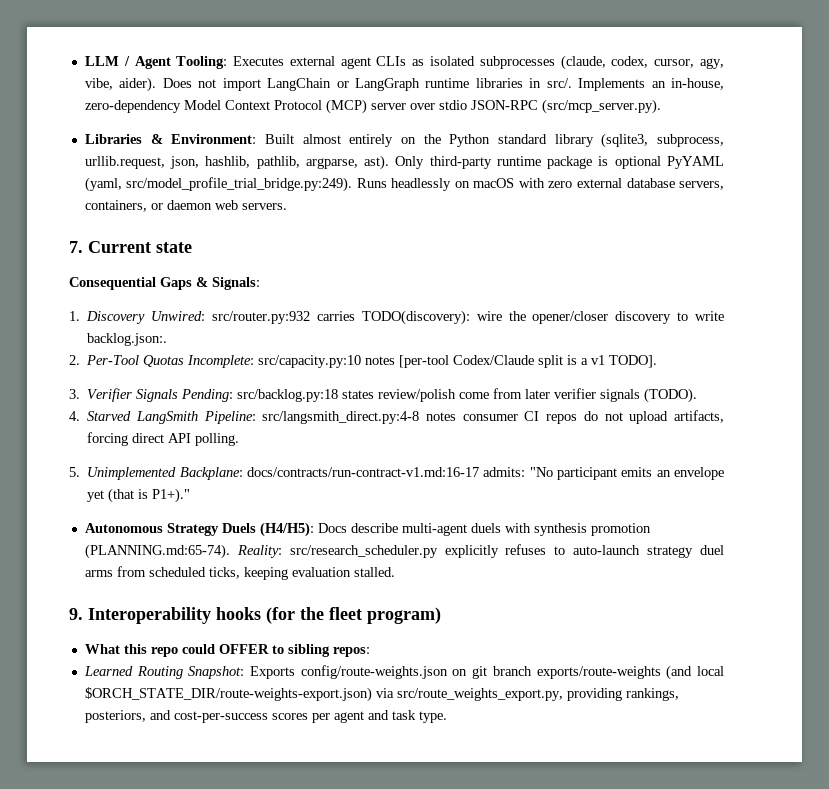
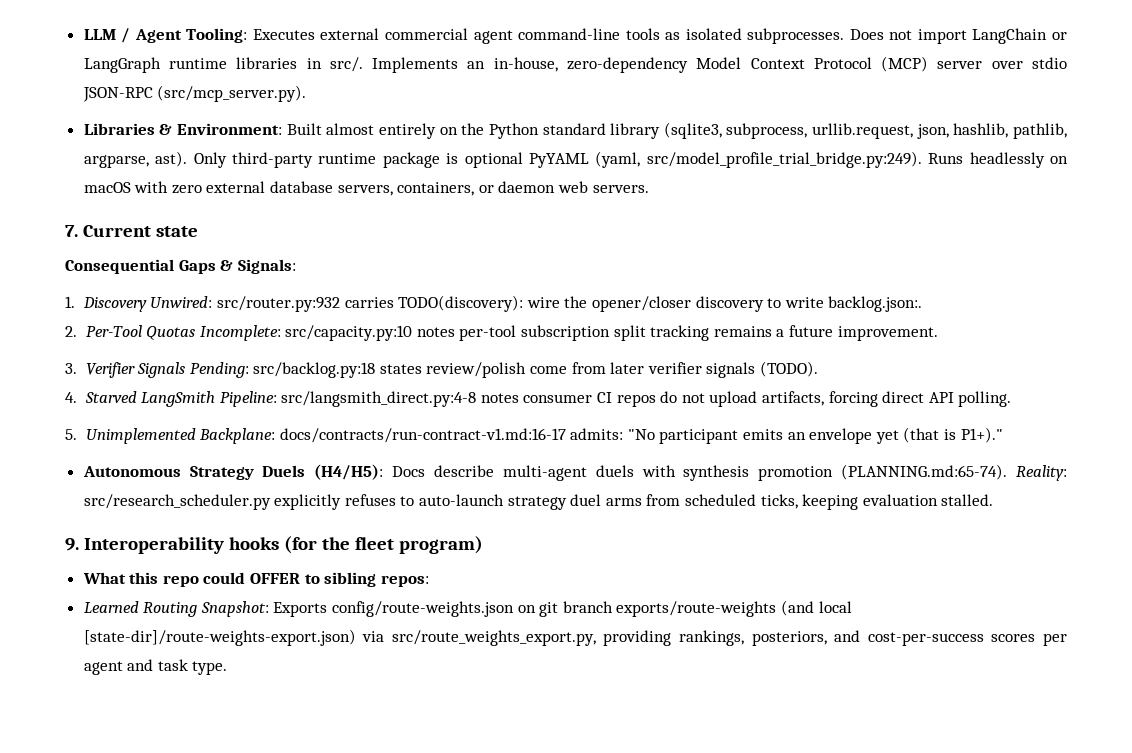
- LLM / Agent Tooling: Executes external agent CLIs as isolated subprocesses (claude, codex, cursor, agy, vibe, aider).
+ LLM / Agent Tooling: Executes external commercial agent command-line tools as isolated subprocesses.
- 2. Per-Tool Quotas Incomplete: src/capacity.py:10 notes [per-tool Codex/Claude split is a v1 TODO].
+ 2. Per-Tool Quotas Incomplete: src/capacity.py:10 notes per-tool subscription split tracking remains a future improvement.
- Learned Routing Snapshot: Exports config/route-weights.json on git branch exports/route-weights (and local $ORCH_STATE_DIR/route-weights-export.json) via src/route_weights_export.py, providing rankings, posteriors, and cost-per-success scores per agent and task type.
+ Learned Routing Snapshot: Exports config/route-weights.json on git branch exports/route-weights (and local [state-dir]/route-weights-export.json) via src/route_weights_export.py, providing rankings, posteriors, and cost-per-success scores per agent and task type.

